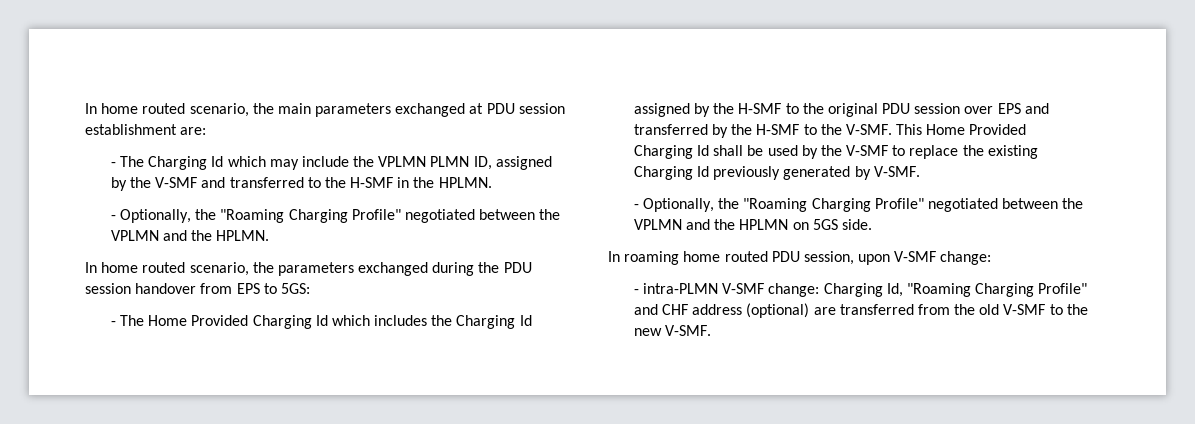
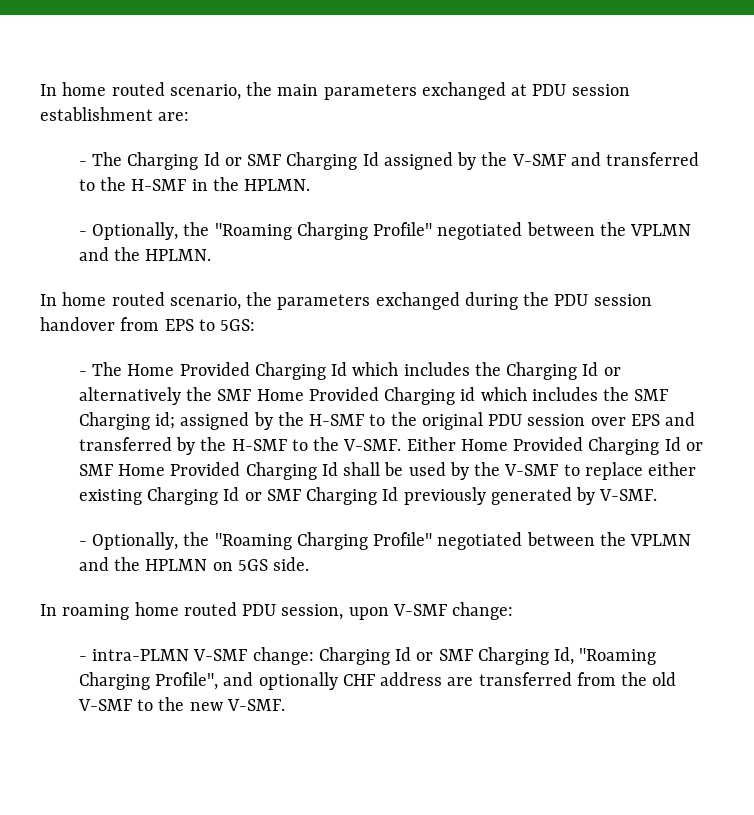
- - The Charging Id which may include the VPLMN PLMN ID, assigned by the V-SMF and transferred to the H-SMF in the HPLMN.
+ - The Charging Id or SMF Charging Id assigned by the V-SMF and transferred to the H-SMF in the HPLMN.
- - The Home Provided Charging Id which includes the Charging Id assigned by the H-SMF to the original PDU session over EPS and transferred by the H-SMF to the V-SMF.
+ - The Home Provided Charging Id which includes the Charging Id or alternatively the SMF Home Provided Charging id which includes the SMF Charging id; assigned by the H-SMF to the original PDU session over EPS and transferred by the H-SMF to the V-SMF.
- This Home Provided Charging Id shall be used by the V-SMF to replace the existing Charging Id previously generated by V-SMF.
+ Either Home Provided Charging Id or SMF Home Provided Charging Id shall be used by the V-SMF to replace either existing Charging Id or SMF Charging Id previously generated by V-SMF.
- - intra-PLMN V-SMF change: Charging Id, "Roaming Charging Profile" and CHF address (optional) are transferred from the old V-SMF to the new V-SMF.
+ - intra-PLMN V-SMF change: Charging Id or SMF Charging Id, "Roaming Charging Profile", and optionally CHF address are transferred from the old V-SMF to the new V-SMF.

